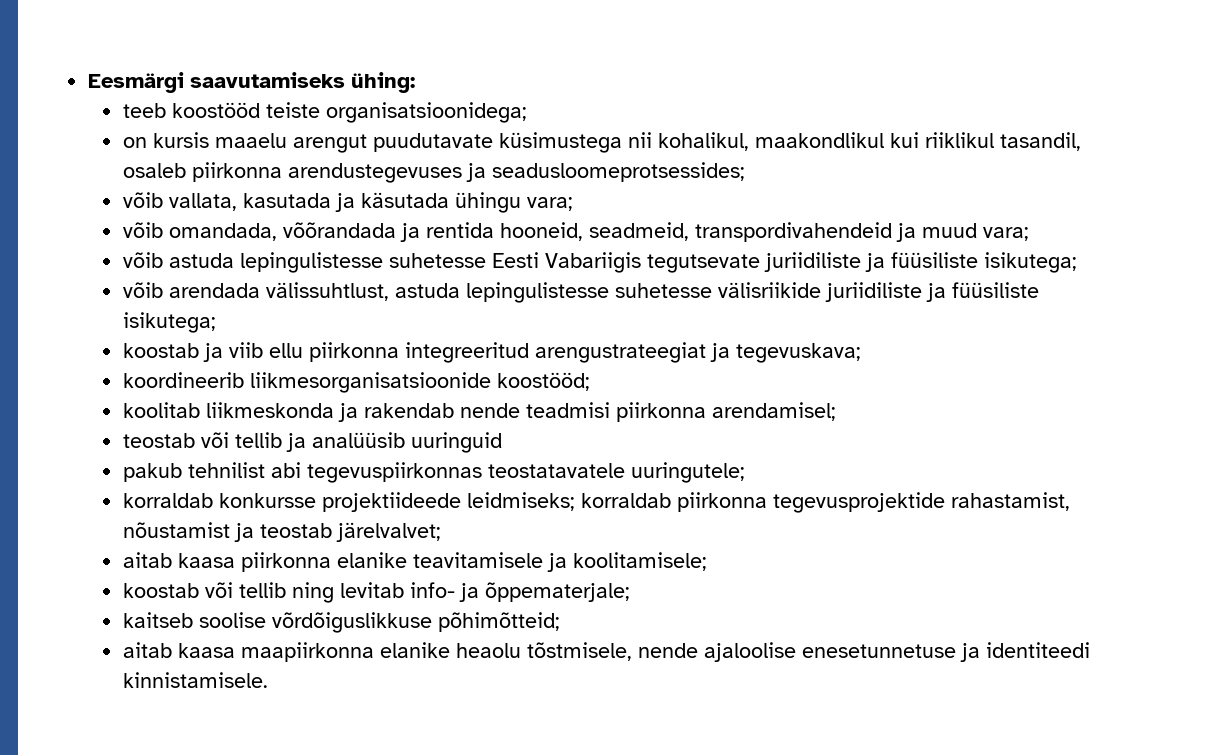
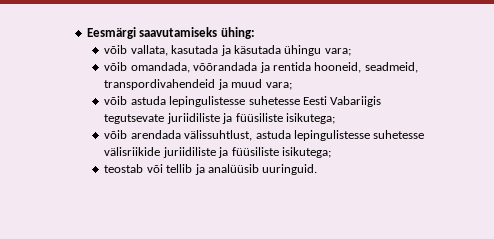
- teeb koostööd teiste organisatsioonidega;
- on kursis maaelu arengut puudutavate küsimustega nii kohalikul, maakondlikul kui riiklikul tasandil, osaleb piirkonna arendustegevuses ja seadusloomeprotsessides;
- koostab ja viib ellu piirkonna integreeritud arengustrateegiat ja tegevuskava;
- koordineerib liikmesorganisatsioonide koostööd;
- koolitab liikmeskonda ja rakendab nende teadmisi piirkonna arendamisel;
- teostab või tellib ja analüüsib uuringuid
- pakub tehnilist abi tegevuspiirkonnas teostatavatele uuringutele;
- korraldab konkursse projektiideede leidmiseks; korraldab piirkonna tegevusprojektide rahastamist, nõustamist ja teostab järelvalvet;
- aitab kaasa piirkonna elanike teavitamisele ja koolitamisele;
- koostab või tellib ning levitab info- ja õppematerjale;
- kaitseb soolise võrdõiguslikkuse põhimõtteid;
- aitab kaasa maapiirkonna elanike heaolu tõstmisele, nende ajaloolise enesetunnetuse ja identiteedi kinnistamisele.
+ teostab või tellib ja analüüsib uuringuid.

